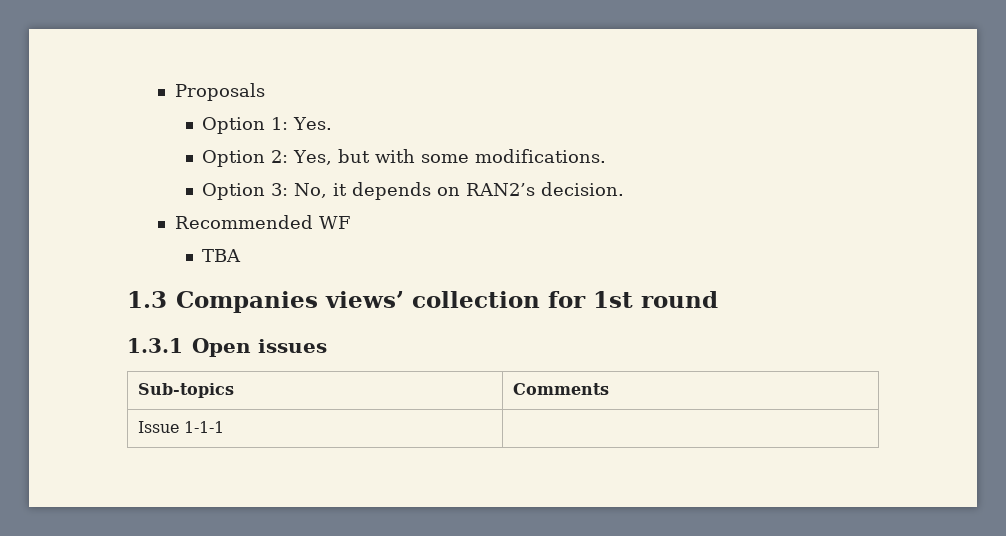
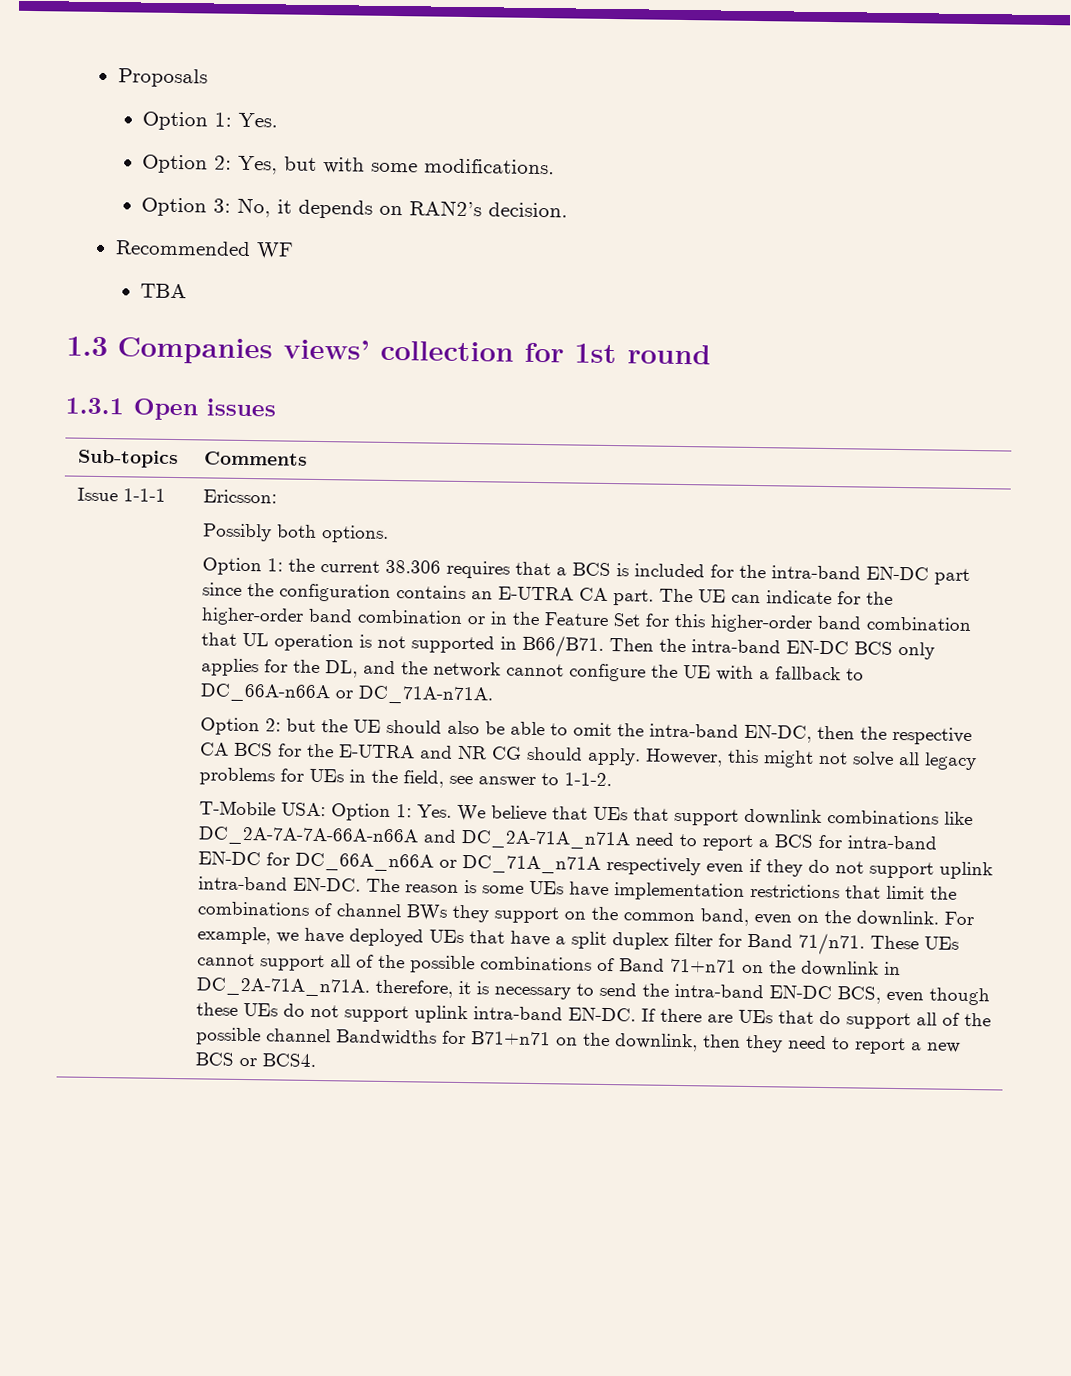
+ Ericsson:
+ Possibly both options.
+ Option 1: the current 38.306 requires that a BCS is included for the intra-band EN-DC part since the configuration contains an E-UTRA CA part. The UE can indicate for the higher-order band combination or in the Feature Set for this higher-order band combination that UL operation is not supported in B66/B71. Then the intra-band EN-DC BCS only applies for the DL, and the network cannot configure the UE with a fallback to DC_66A-n66A or DC_71A-n71A.
+ Option 2: but the UE should also be able to omit the intra-band EN-DC, then the respective CA BCS for the E-UTRA and NR CG should apply. However, this might not solve all legacy problems for UEs in the field, see answer to 1-1-2.
+ T-Mobile USA: Option 1: Yes. We believe that UEs that support downlink combinations like DC_2A-7A-7A-66A-n66A and DC_2A-71A_n71A need to report a BCS for intra-band EN-DC for DC_66A_n66A or DC_71A_n71A respectively even if they do not support uplink intra-band EN-DC. The reason is some UEs have implementation restrictions that limit the combinations of channel BWs they support on the common band, even on the downlink. For example, we have deployed UEs that have a split duplex filter for Band 71/n71. These UEs cannot support all of the possible combinations of Band 71+n71 on the downlink in DC_2A-71A_n71A. therefore, it is necessary to send the intra-band EN-DC BCS, even though these UEs do not support uplink intra-band EN-DC. If there are UEs that do support all of the possible channel Bandwidths for B71+n71 on the downlink, then they need to report a new BCS or BCS4.

